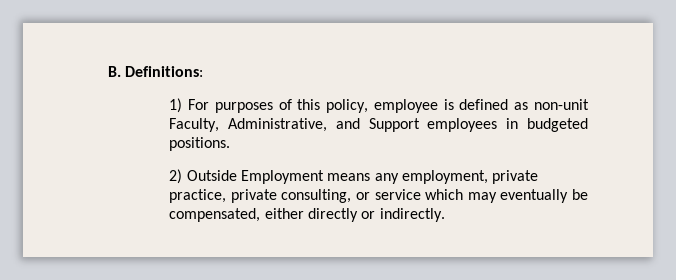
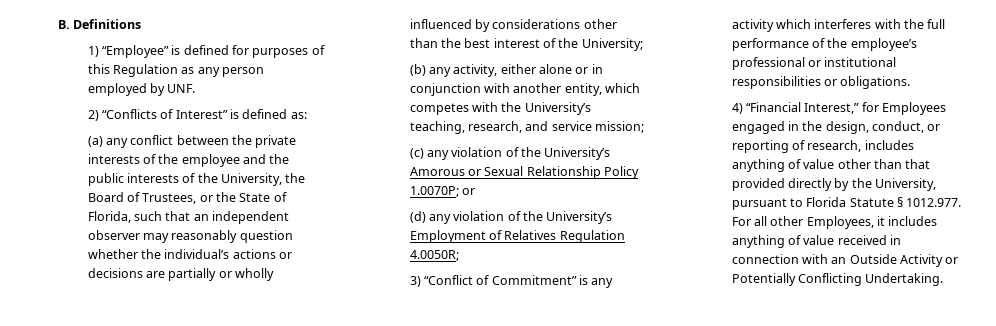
- B. Definitions:
+ B. Definitions
- 1) For purposes of this policy, employee is defined as non-unit Faculty, Administrative, and Support employees in budgeted positions.
- 2) Outside Employment means any employment, private practice, private consulting, or service which may eventually be compensated, either directly or indirectly.
+ 1) “Employee” is defined for purposes of this Regulation as any person employed by UNF.
+ 2) “Conflicts of Interest” is defined as:
+ (a) any conflict between the private interests of the employee and the public interests of the University, the Board of Trustees, or the State of Florida, such that an independent observer may reasonably question whether the individual’s actions or decisions are partially or wholly influenced by considerations other than the best interest of the University;
+ (b) any activity, either alone or in conjunction with another entity, which competes with the University’s teaching, research, and service mission;
+ (c) any violation of the University’s Amorous or Sexual Relationship Policy 1.0070P; or
+ (d) any violation of the University’s Employment of Relatives Regulation 4.0050R;
+ 3) “Conflict of Commitment” is any activity which interferes with the full performance of the employee’s professional or institutional responsibilities or obligations.
+ 4) “Financial Interest,” for Employees engaged in the design, conduct, or reporting of research, includes anything of value other than that provided directly by the University, pursuant to Florida Statute § 1012.977. For all other Employees, it includes anything of value received in connection with an Outside Activity or Potentially Conflicting Undertaking.

